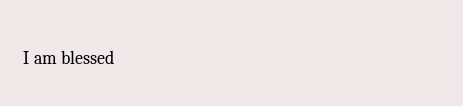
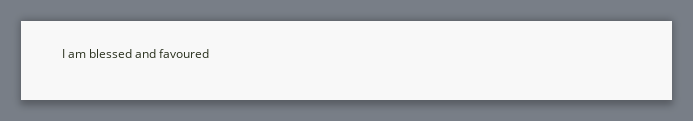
- I am blessed
+ I am blessed and favoured

